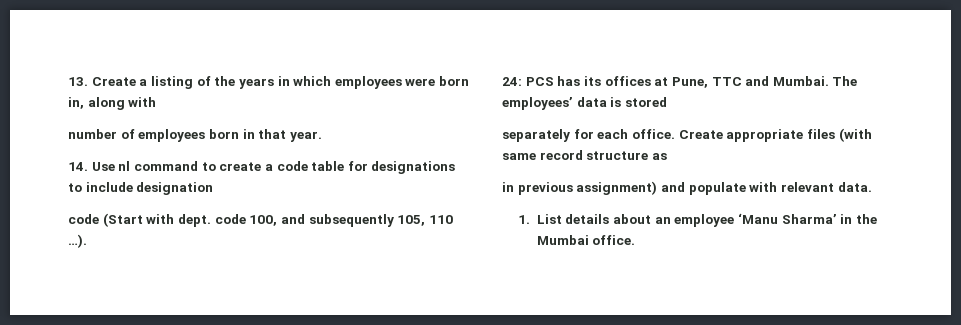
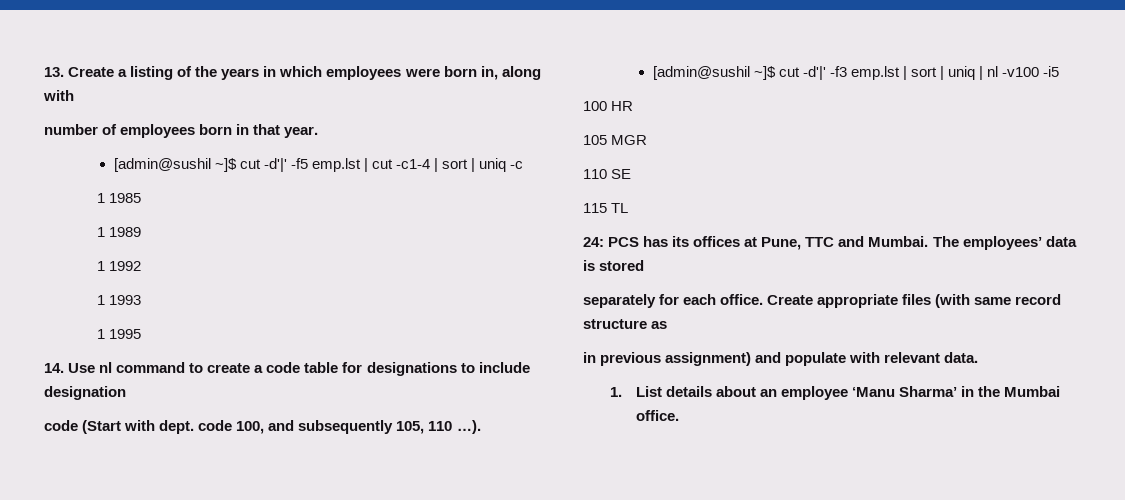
+ [admin@sushil ~]$ cut -d'|' -f5 emp.lst | cut -c1-4 | sort | uniq -c
+ 1 1985
+ 1 1989
+ 1 1992
+ 1 1993
+ 1 1995
+ [admin@sushil ~]$ cut -d'|' -f3 emp.lst | sort | uniq | nl -v100 -i5
+ 100 HR
+ 105 MGR
+ 110 SE
+ 115 TL

